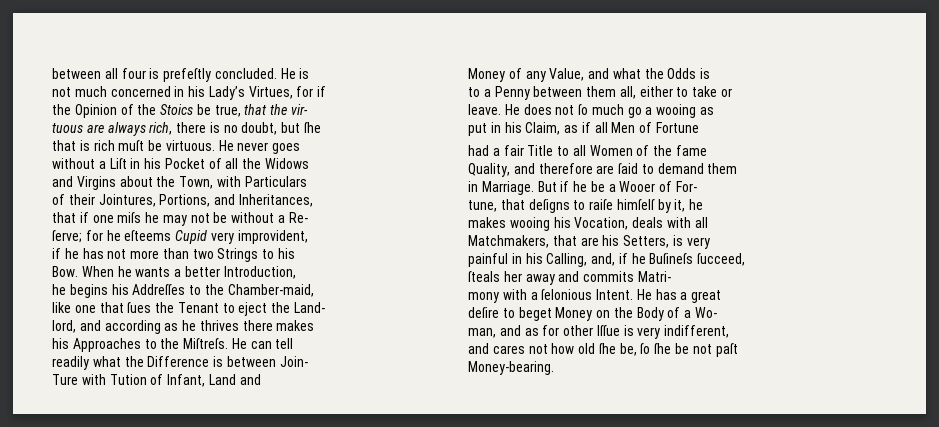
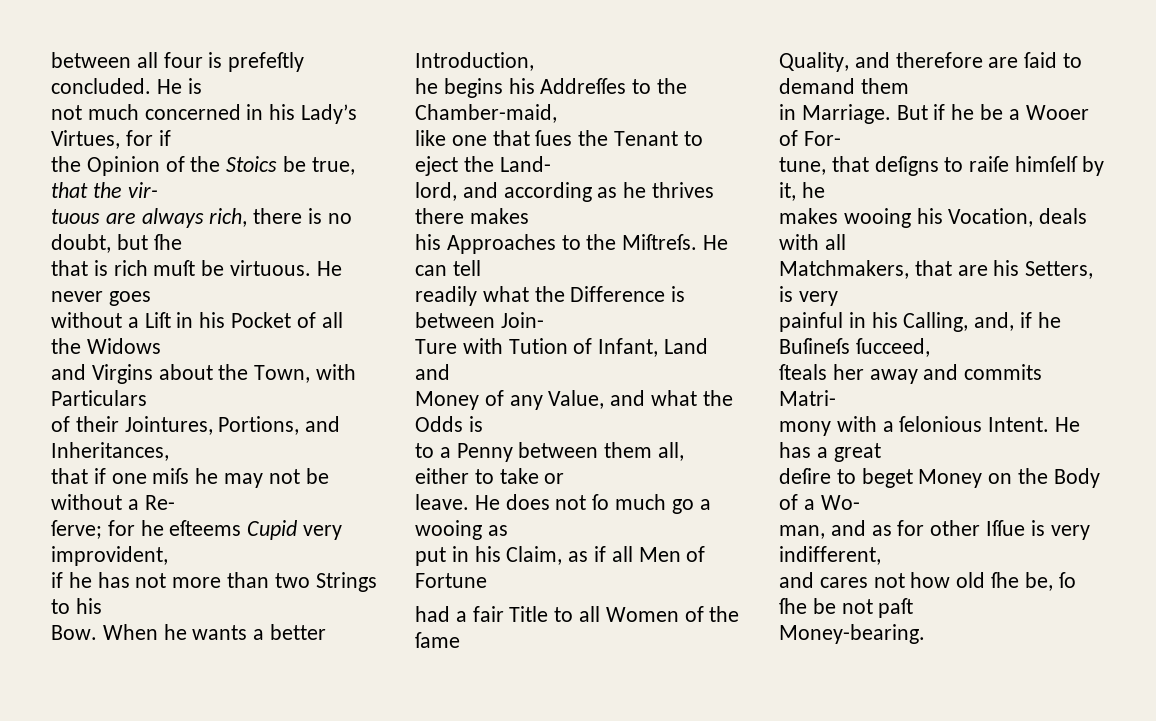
- had a fair Title to all Women of the fame
+ had a fair Title to all Women of the ſame

